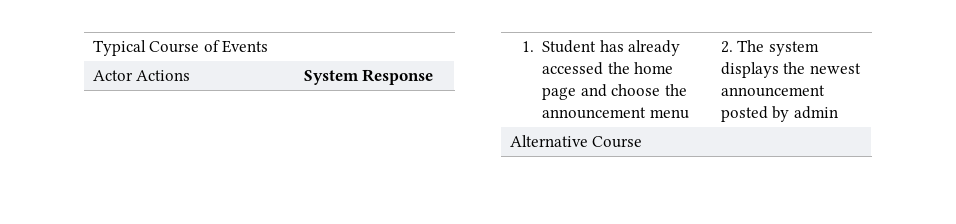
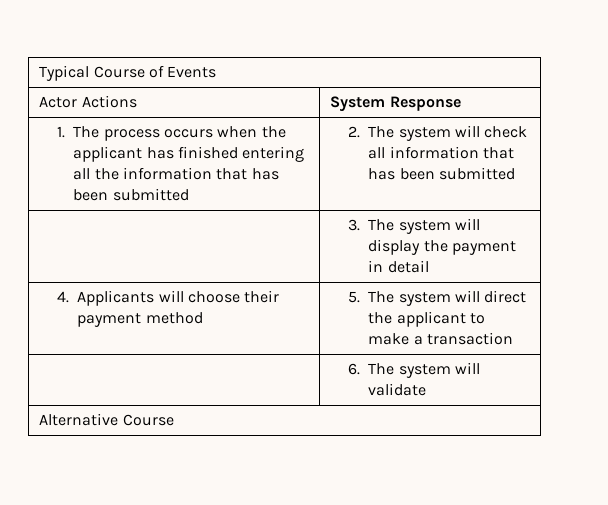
- 1. Student has already accessed the home page and choose the announcement menu | 2. The system displays the newest announcement posted by admin
+ 1. The process occurs when the applicant has finished entering all the information that has been submitted | 2. The system will check all information that has been submitted
+ | 3. The system will display the payment in detail
+ 4. Applicants will choose their payment method | 5. The system will direct the applicant to make a transaction
+ | 6. The system will validate

